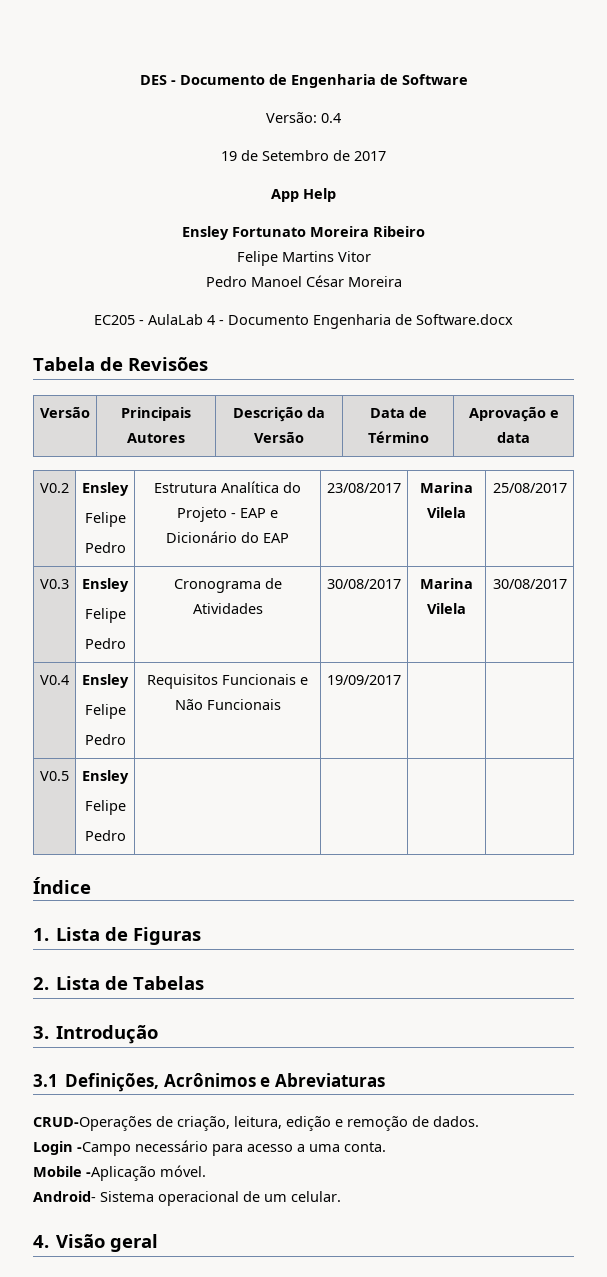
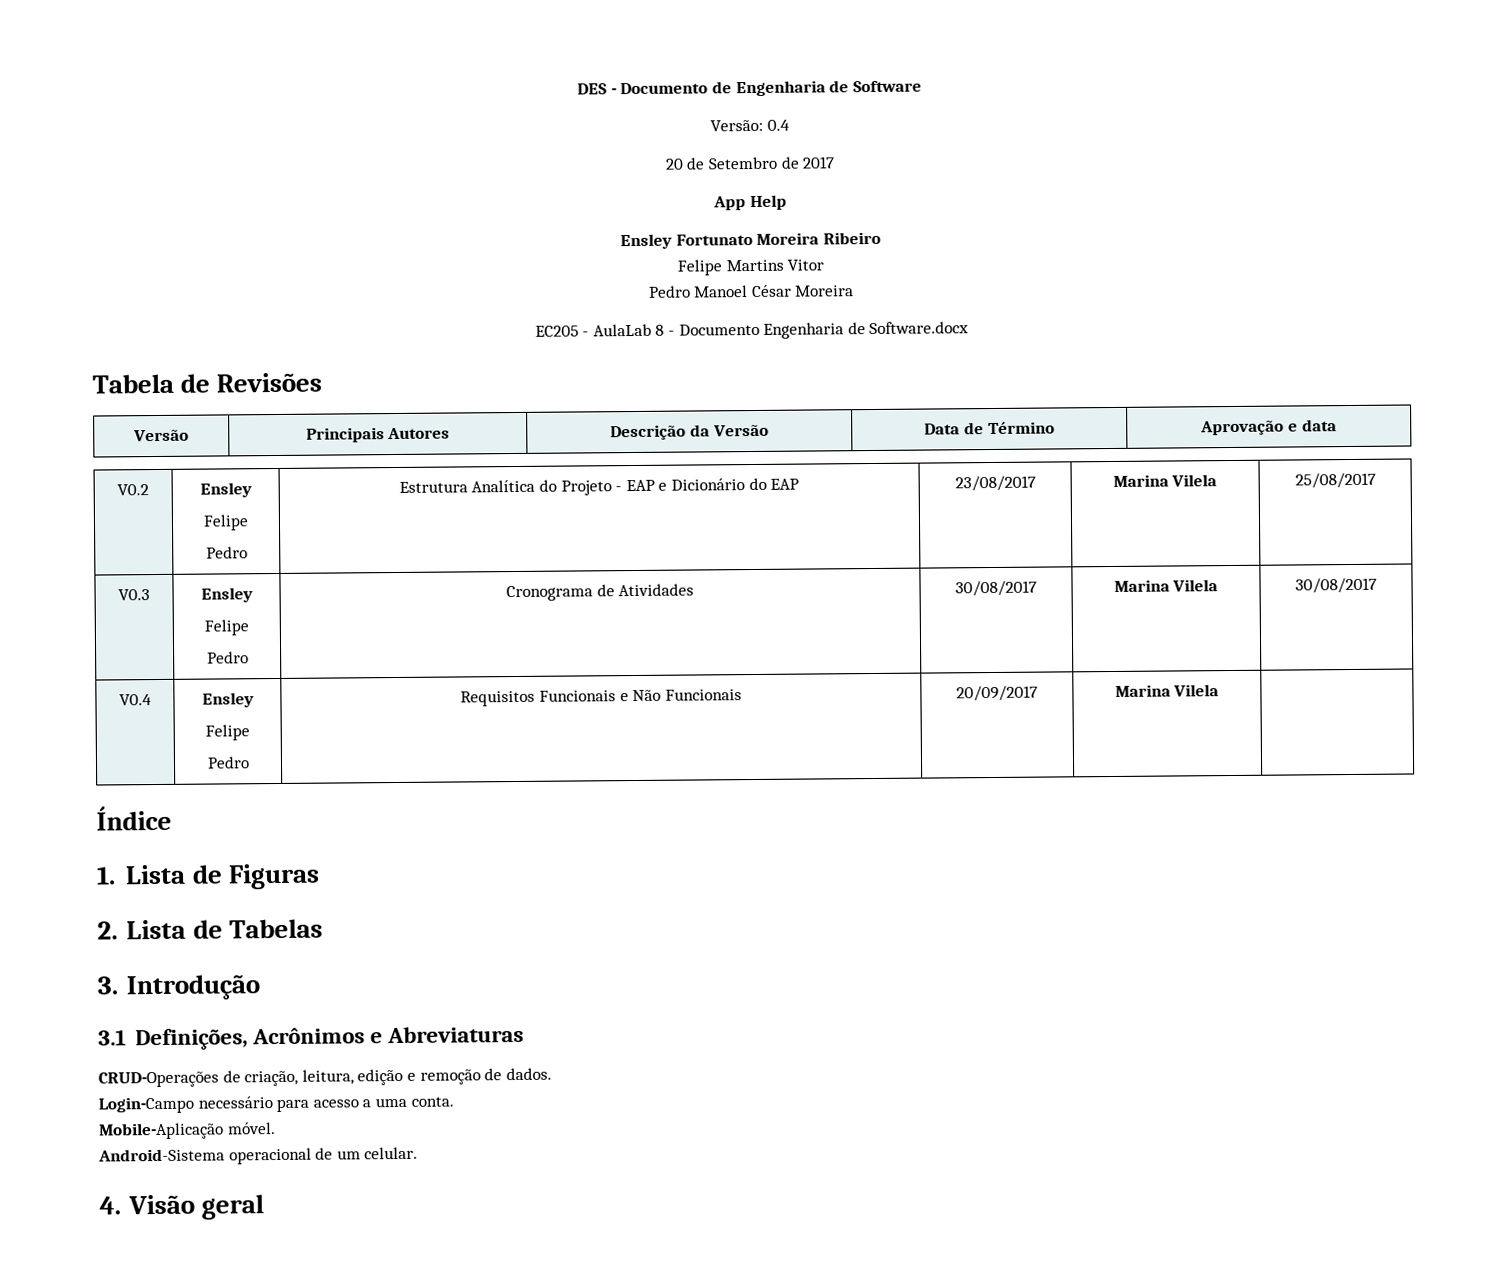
- 19 de Setembro de 2017
+ 20 de Setembro de 2017
- EC205 - AulaLab 4 - Documento Engenharia de Software.docx
+ EC205 - AulaLab 8 - Documento Engenharia de Software.docx
  V0.4 | Ensley
  Felipe
- Pedro | Requisitos Funcionais e Não Funcionais | 19/09/2017 | |
- V0.5 | Ensley
- Felipe
- Pedro | | | |
+ Pedro | Requisitos Funcionais e Não Funcionais | 20/09/2017 | Marina Vilela |
- Login -Campo necessário para acesso a uma conta.
+ Login-Campo necessário para acesso a uma conta.
- Mobile -Aplicação móvel.
+ Mobile-Aplicação móvel.
- Android- Sistema operacional de um celular.
+ Android-Sistema operacional de um celular.

